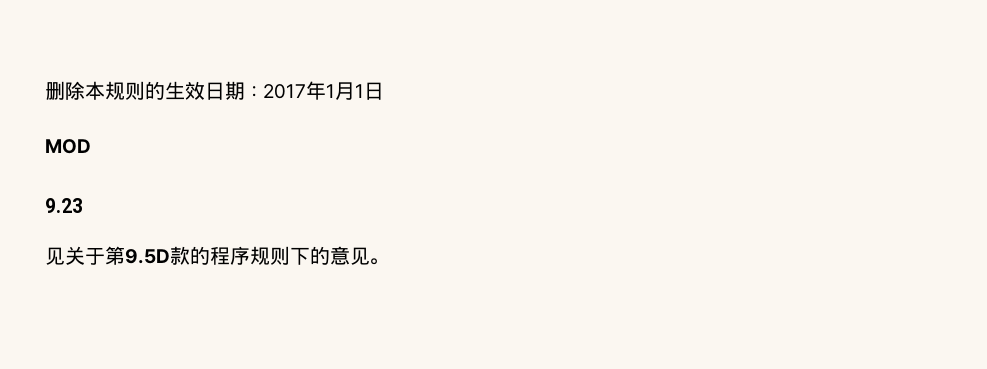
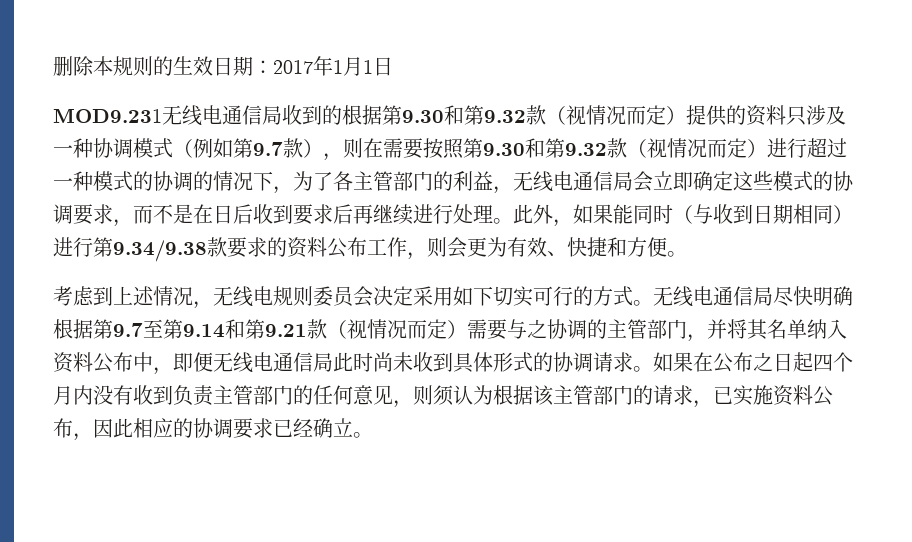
- MOD
- 9.23
- 见关于第9.5D款的程序规则下的意见。
+ MOD9.231无线电通信局收到的根据第9.30和第9.32款（视情况而定）提供的资料只涉及一种协调模式（例如第9.7款），则在需要按照第9.30和第9.32款（视情况而定）进行超过一种模式的协调的情况下，为了各主管部门的利益，无线电通信局会立即确定这些模式的协调要求，而不是在日后收到要求后再继续进行处理。此外，如果能同时（与收到日期相同）进行第9.34/9.38款要求的资料公布工作，则会更为有效、快捷和方便。
+ 考虑到上述情况，无线电规则委员会决定采用如下切实可行的方式。无线电通信局尽快明确根据第9.7至第9.14和第9.21款（视情况而定）需要与之协调的主管部门，并将其名单纳入资料公布中，即便无线电通信局此时尚未收到具体形式的协调请求。如果在公布之日起四个月内没有收到负责主管部门的任何意见，则须认为根据该主管部门的请求，已实施资料公布，因此相应的协调要求已经确立。

